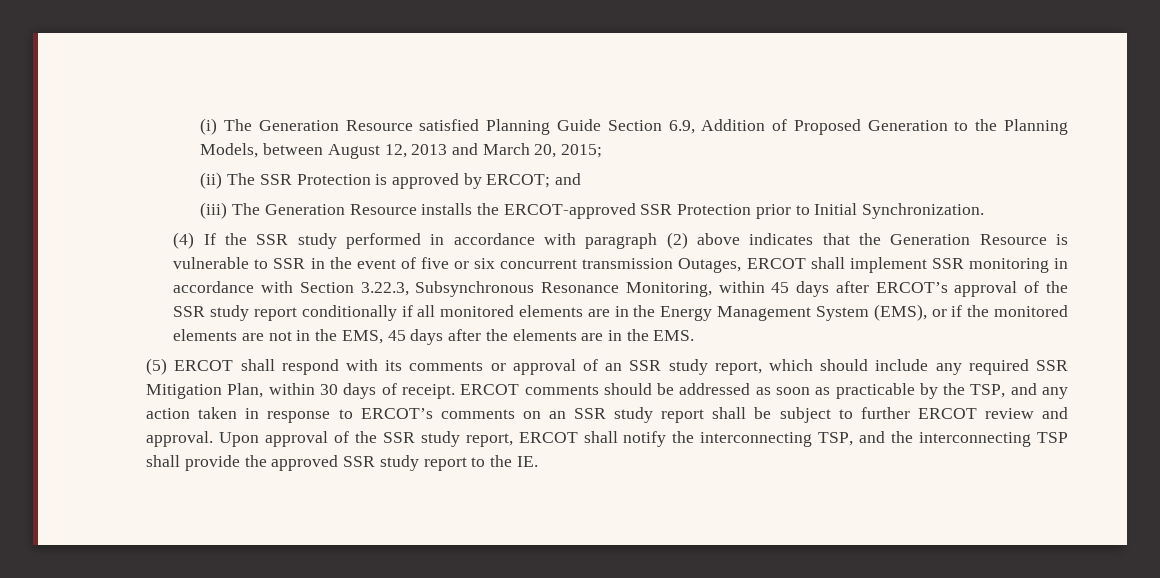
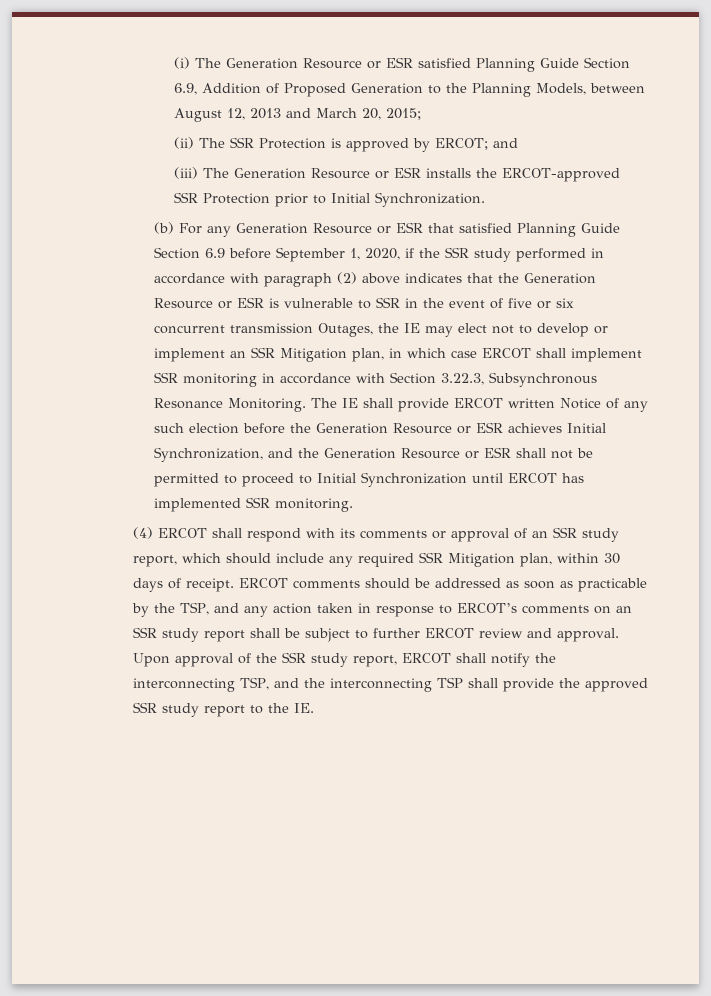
- (i) The Generation Resource satisfied Planning Guide Section 6.9, Addition of Proposed Generation to the Planning Models, between August 12, 2013 and March 20, 2015;
+ (i) The Generation Resource or ESR satisfied Planning Guide Section 6.9, Addition of Proposed Generation to the Planning Models, between August 12, 2013 and March 20, 2015;
- (iii) The Generation Resource installs the ERCOT-approved SSR Protection prior to Initial Synchronization.
+ (iii) The Generation Resource or ESR installs the ERCOT-approved SSR Protection prior to Initial Synchronization.
- (4) If the SSR study performed in accordance with paragraph (2) above indicates that the Generation Resource is vulnerable to SSR in the event of five or six concurrent transmission Outages, ERCOT shall implement SSR monitoring in accordance with Section 3.22.3, Subsynchronous Resonance Monitoring, within 45 days after ERCOT’s approval of the SSR study report conditionally if all monitored elements are in the Energy Management System (EMS), or if the monitored elements are not in the EMS, 45 days after the elements are in the EMS.
- (5) ERCOT shall respond with its comments or approval of an SSR study report, which should include any required SSR Mitigation Plan, within 30 days of receipt.
+ (b) For any Generation Resource or ESR that satisfied Planning Guide Section 6.9 before September 1, 2020, if the SSR study performed in accordance with paragraph (2) above indicates that the Generation Resource or ESR is vulnerable to SSR in the event of five or six concurrent transmission Outages, the IE may elect not to develop or implement an SSR Mitigation plan, in which case ERCOT shall implement SSR monitoring in accordance with Section 3.22.3, Subsynchronous Resonance Monitoring. The IE shall provide ERCOT written Notice of any such election before the Generation Resource or ESR achieves Initial Synchronization, and the Generation Resource or ESR shall not be permitted to proceed to Initial Synchronization until ERCOT has implemented SSR monitoring.
+ (4) ERCOT shall respond with its comments or approval of an SSR study report, which should include any required SSR Mitigation plan, within 30 days of receipt.

